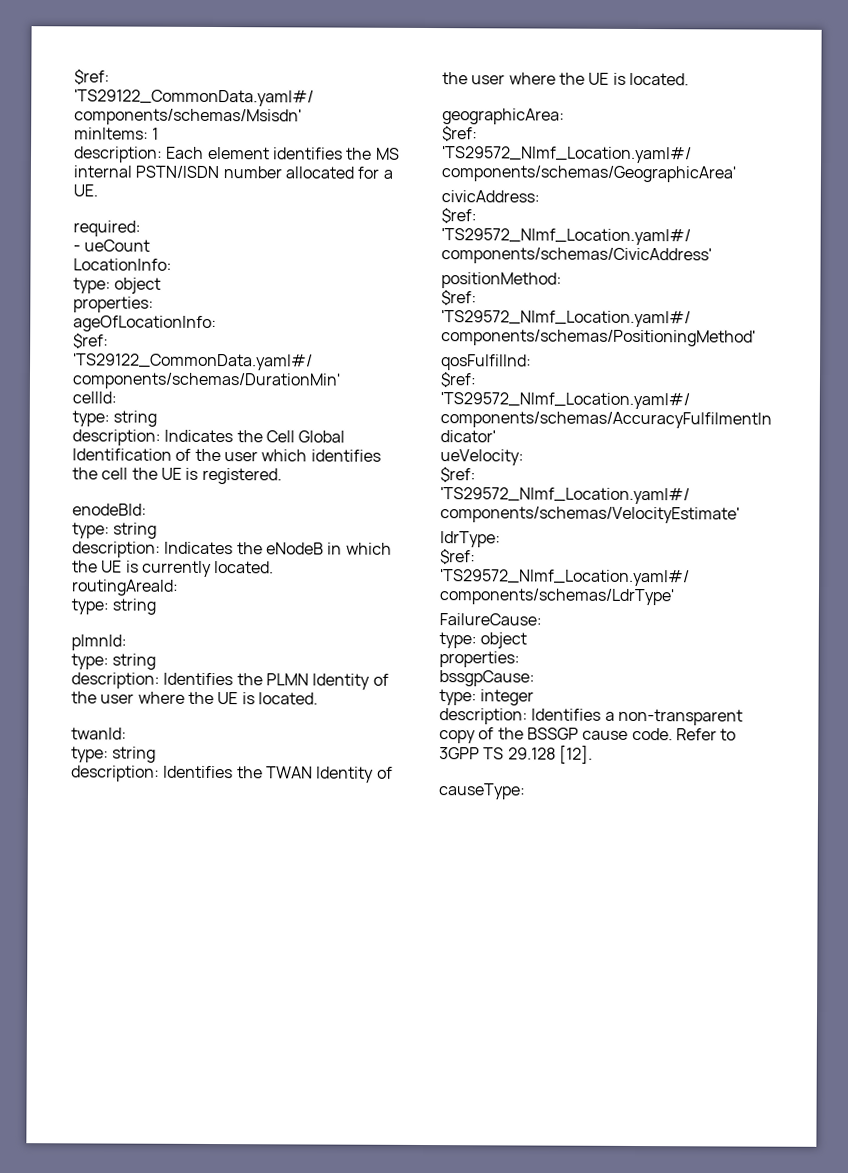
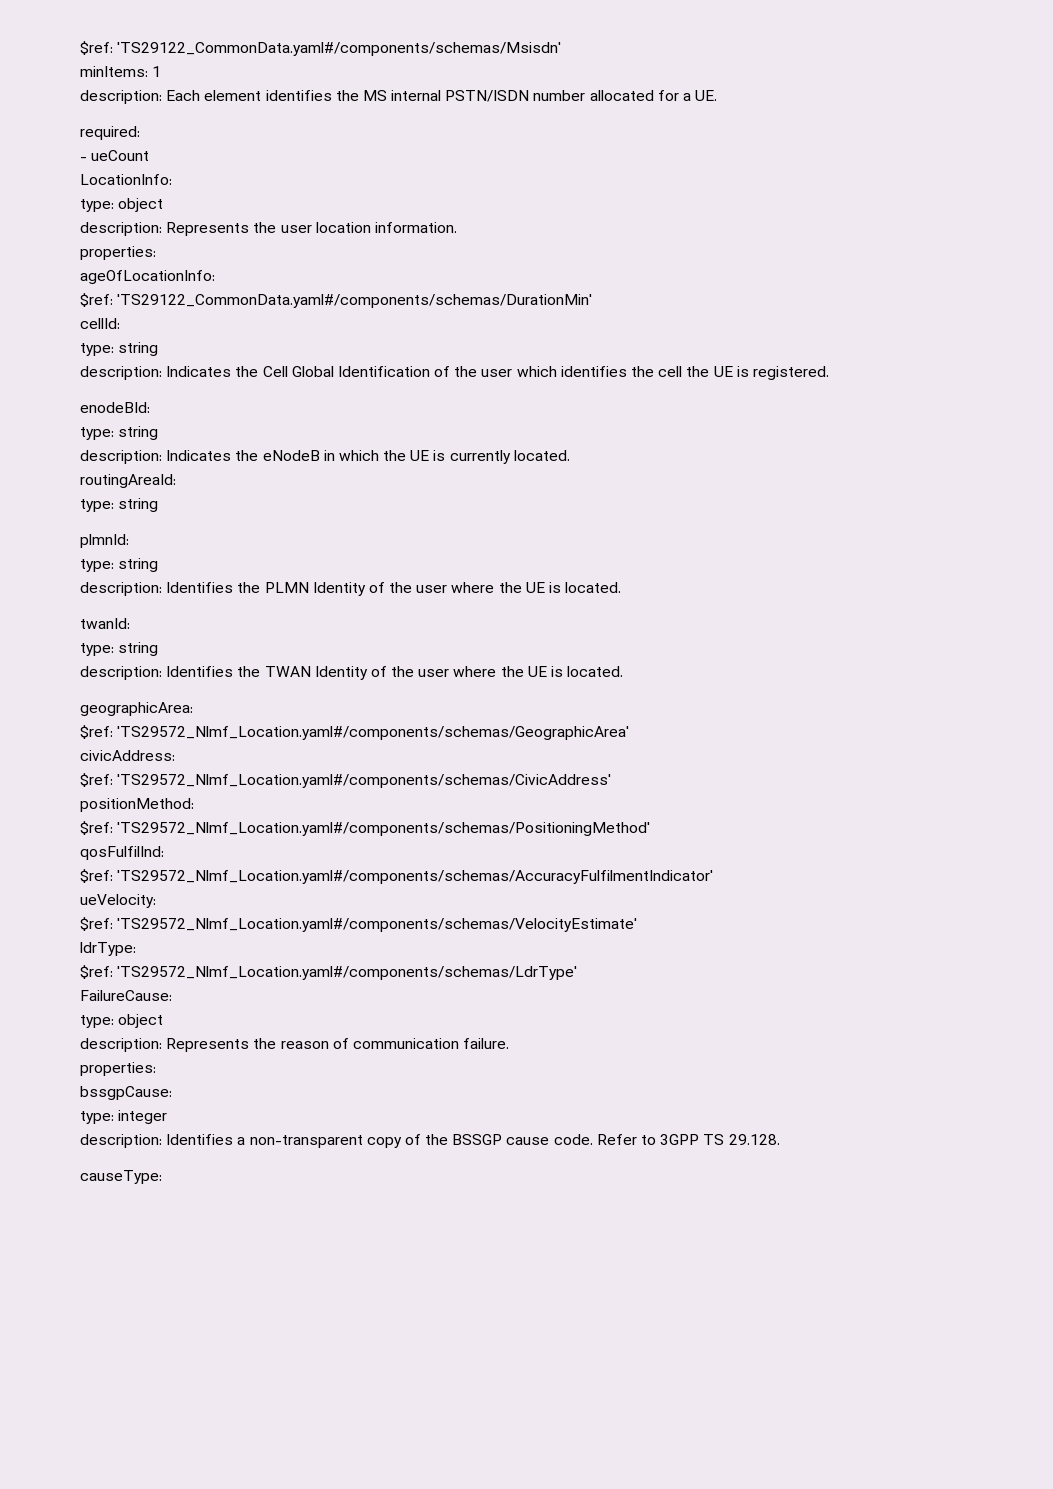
+ description: Represents the user location information.
+ description: Represents the reason of communication failure.
- Refer to 3GPP TS 29.128 [12].
+ Refer to 3GPP TS 29.128.

